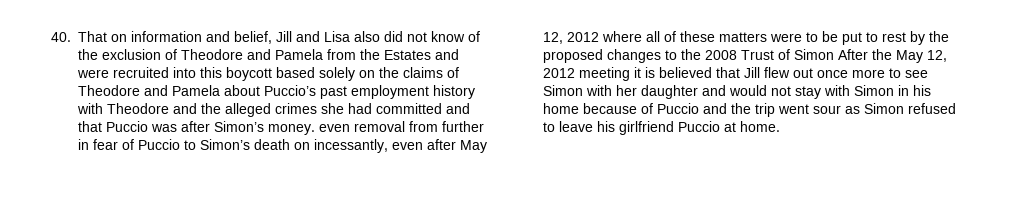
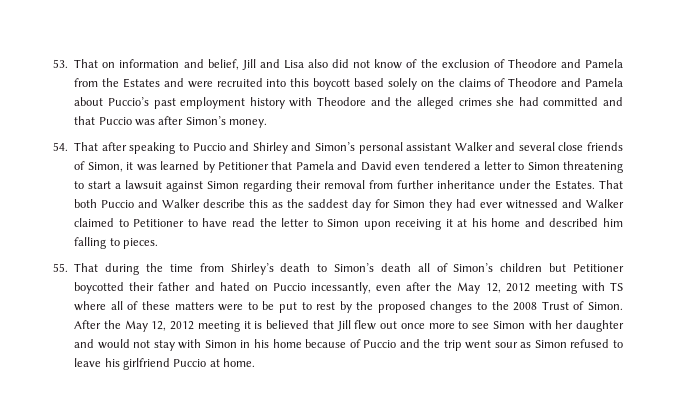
- 40. That on information and belief, Jill and Lisa also did not know of the exclusion of Theodore and Pamela from the Estates and were recruited into this boycott based solely on the claims of Theodore and Pamela about Puccio’s past employment history with Theodore and the alleged crimes she had committed and that Puccio was after Simon’s money. even removal from further in fear of Puccio to Simon’s death on incessantly, even after May 12, 2012 where all of these matters were to be put to rest by the proposed changes to the 2008 Trust of Simon After the May 12, 2012 meeting it is believed that Jill flew out once more to see Simon with her daughter and would not stay with Simon in his home because of Puccio and the trip went sour as Simon refused to leave his girlfriend Puccio at home.
+ 53. That on information and belief, Jill and Lisa also did not know of the exclusion of Theodore and Pamela from the Estates and were recruited into this boycott based solely on the claims of Theodore and Pamela about Puccio’s past employment history with Theodore and the alleged crimes she had committed and that Puccio was after Simon’s money.
+ 54. That after speaking to Puccio and Shirley and Simon’s personal assistant Walker and several close friends of Simon, it was learned by Petitioner that Pamela and David even tendered a letter to Simon threatening to start a lawsuit against Simon regarding their removal from further inheritance under the Estates. That both Puccio and Walker describe this as the saddest day for Simon they had ever witnessed and Walker claimed to Petitioner to have read the letter to Simon upon receiving it at his home and described him falling to pieces.
+ 55. That during the time from Shirley’s death to Simon’s death all of Simon’s children but Petitioner boycotted their father and hated on Puccio incessantly, even after the May 12, 2012 meeting with TS where all of these matters were to be put to rest by the proposed changes to the 2008 Trust of Simon. After the May 12, 2012 meeting it is believed that Jill flew out once more to see Simon with her daughter and would not stay with Simon in his home because of Puccio and the trip went sour as Simon refused to leave his girlfriend Puccio at home.

